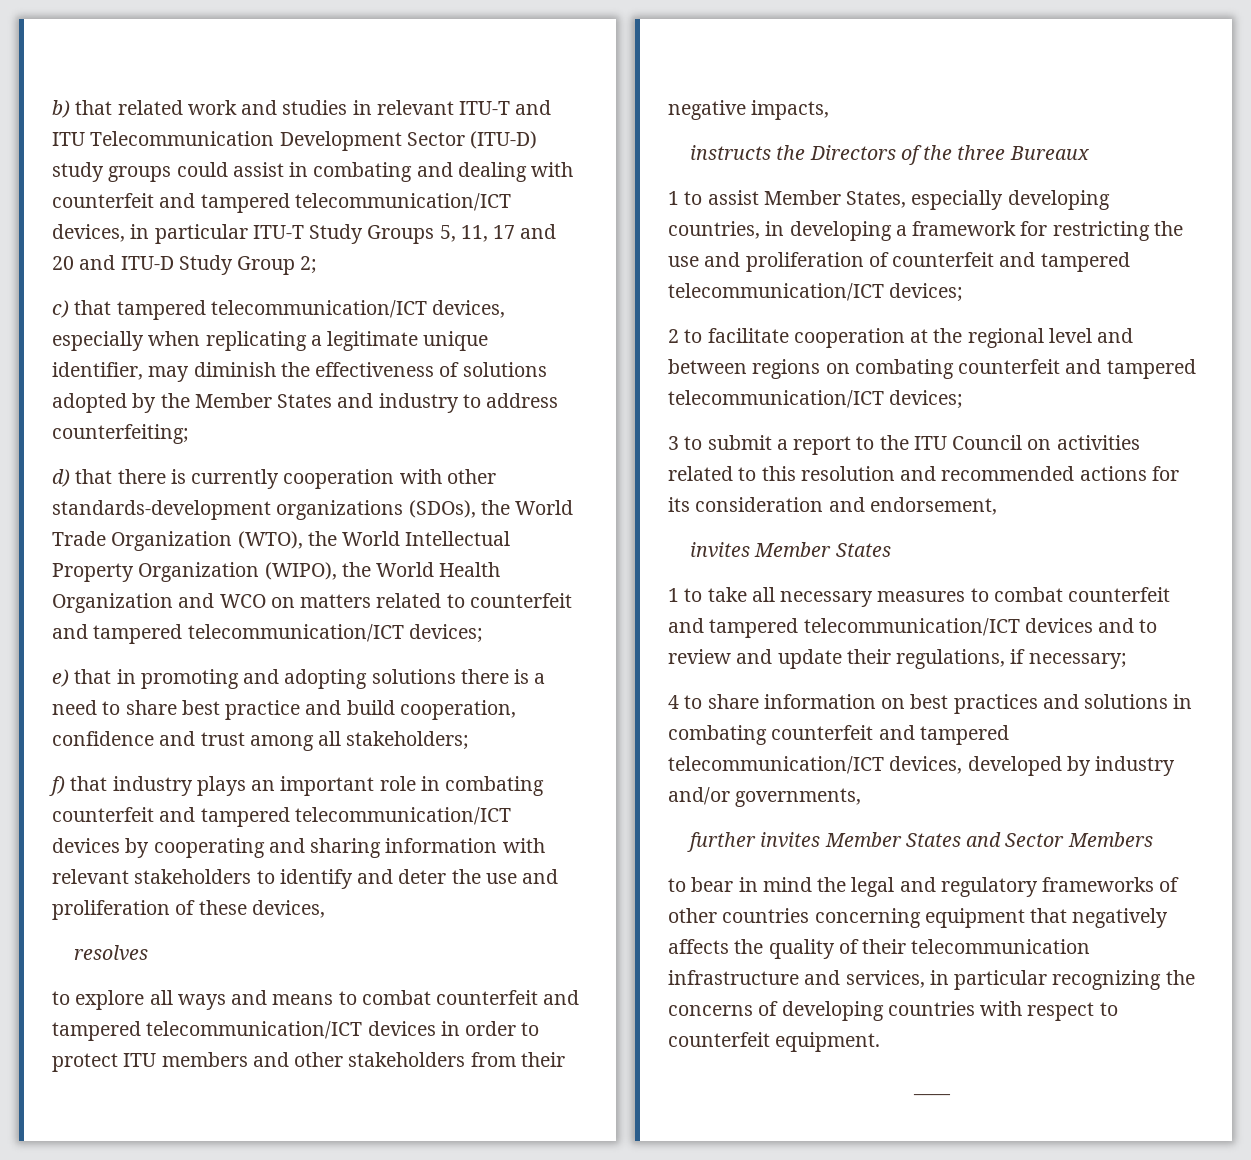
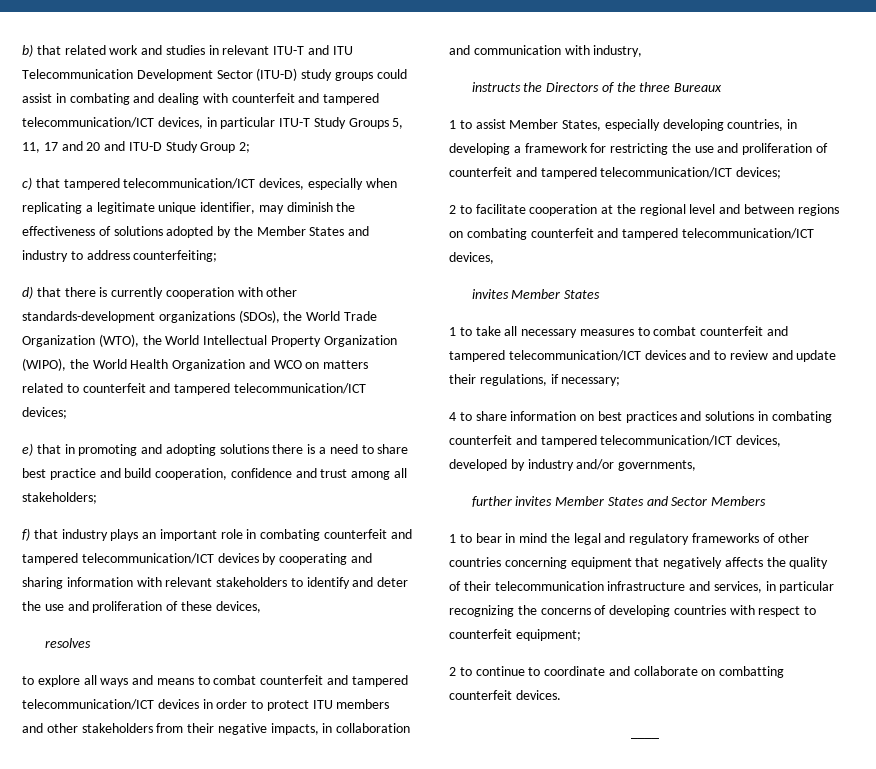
- to explore all ways and means to combat counterfeit and tampered telecommunication/ICT devices in order to protect ITU members and other stakeholders from their negative impacts,
+ to explore all ways and means to combat counterfeit and tampered telecommunication/ICT devices in order to protect ITU members and other stakeholders from their negative impacts, in collaboration and communication with industry,
- 2 to facilitate cooperation at the regional level and between regions on combating counterfeit and tampered telecommunication/ICT devices;
- 3 to submit a report to the ITU Council on activities related to this resolution and recommended actions for its consideration and endorsement,
+ 2 to facilitate cooperation at the regional level and between regions on combating counterfeit and tampered telecommunication/ICT devices,
- to bear in mind the legal and regulatory frameworks of other countries concerning equipment that negatively affects the quality of their telecommunication infrastructure and services, in particular recognizing the concerns of developing countries with respect to counterfeit equipment.
+ 1 to bear in mind the legal and regulatory frameworks of other countries concerning equipment that negatively affects the quality of their telecommunication infrastructure and services, in particular recognizing the concerns of developing countries with respect to counterfeit equipment;
+ 2 to continue to coordinate and collaborate on combatting counterfeit devices.

